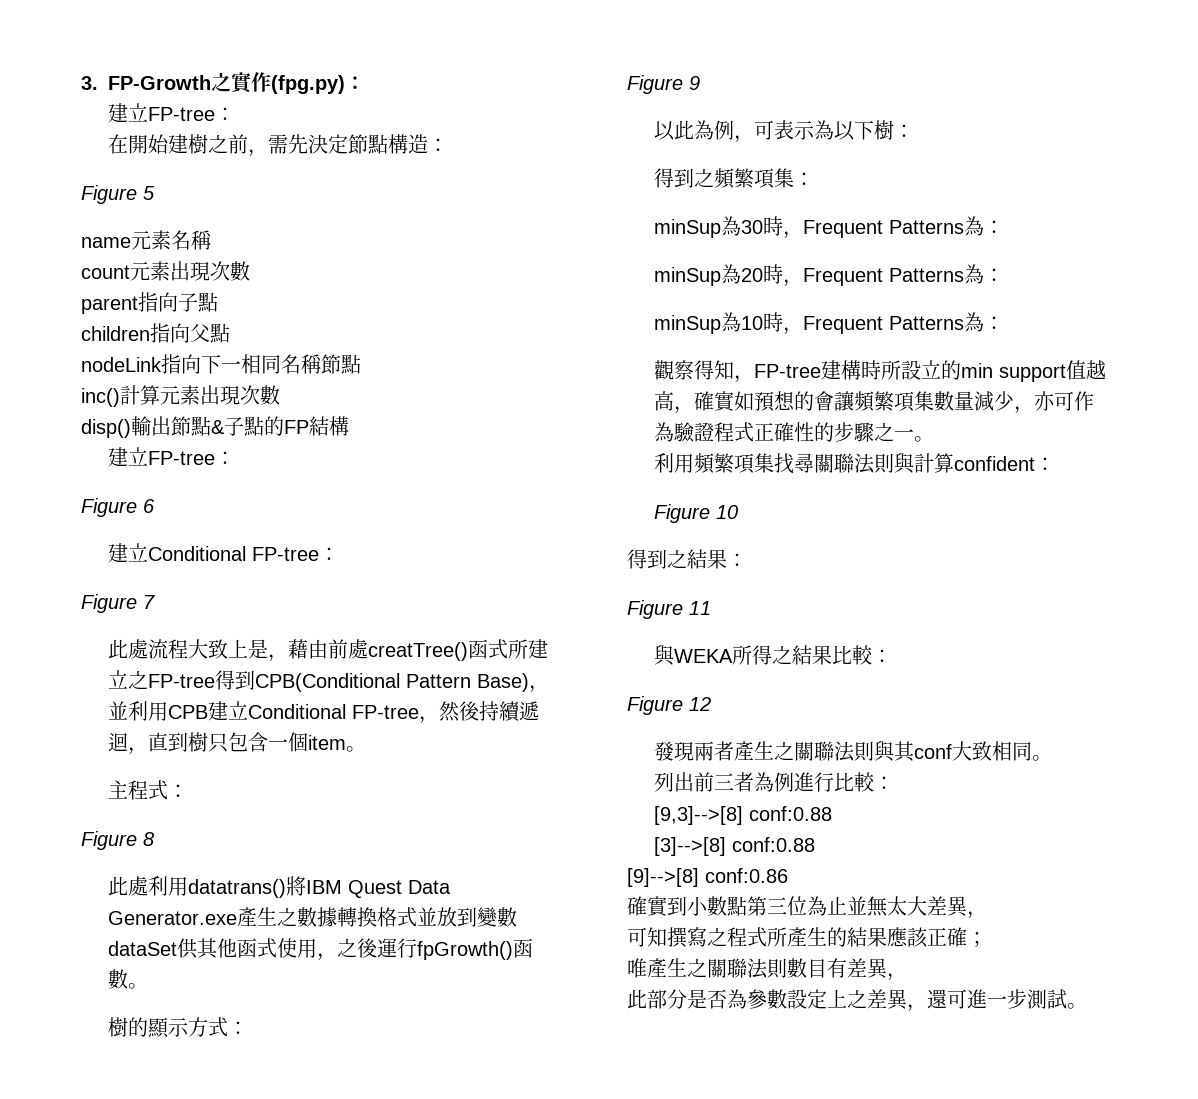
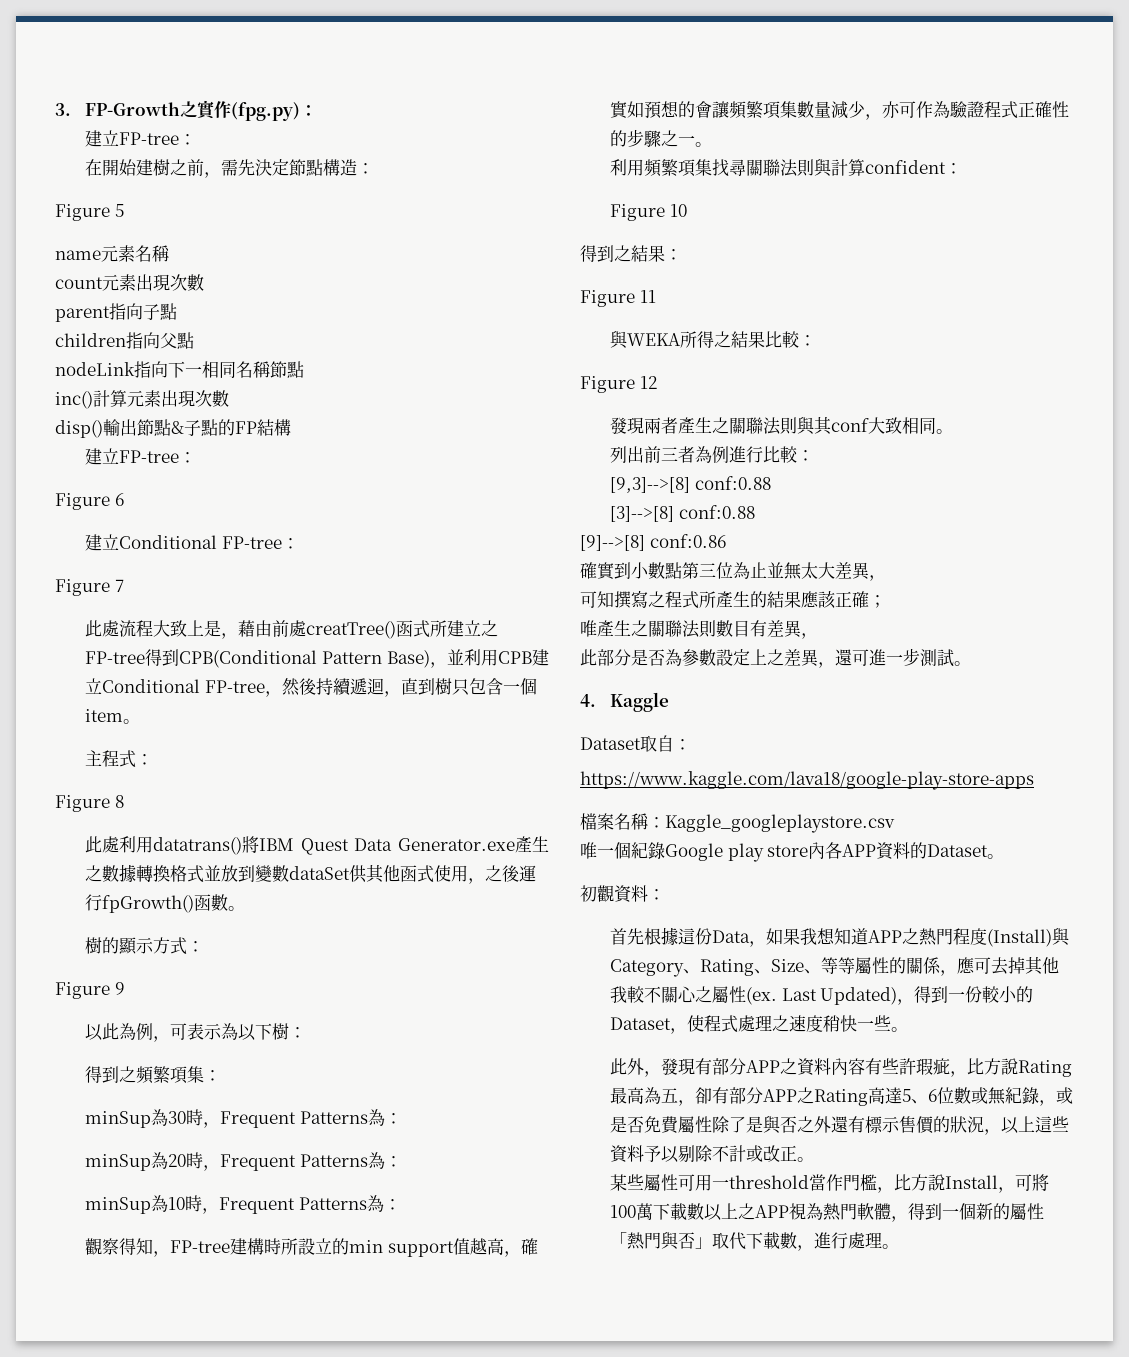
+ 4. Kaggle
+ Dataset取自：
+ https://www.kaggle.com/lava18/google-play-store-apps
+ 檔案名稱：Kaggle_googleplaystore.csv
+ 唯一個紀錄Google play store內各APP資料的Dataset。
+ 初觀資料：
+ 首先根據這份Data，如果我想知道APP之熱門程度(Install)與Category、Rating、Size、等等屬性的關係，應可去掉其他我較不關心之屬性(ex. Last Updated)，得到一份較小的Dataset，使程式處理之速度稍快一些。
+ 此外，發現有部分APP之資料內容有些許瑕疵，比方說Rating最高為五，卻有部分APP之Rating高達5、6位數或無紀錄，或是否免費屬性除了是與否之外還有標示售價的狀況，以上這些資料予以剔除不計或改正。
+ 某些屬性可用一threshold當作門檻，比方說Install，可將100萬下載數以上之APP視為熱門軟體，得到一個新的屬性「熱門與否」取代下載數，進行處理。

